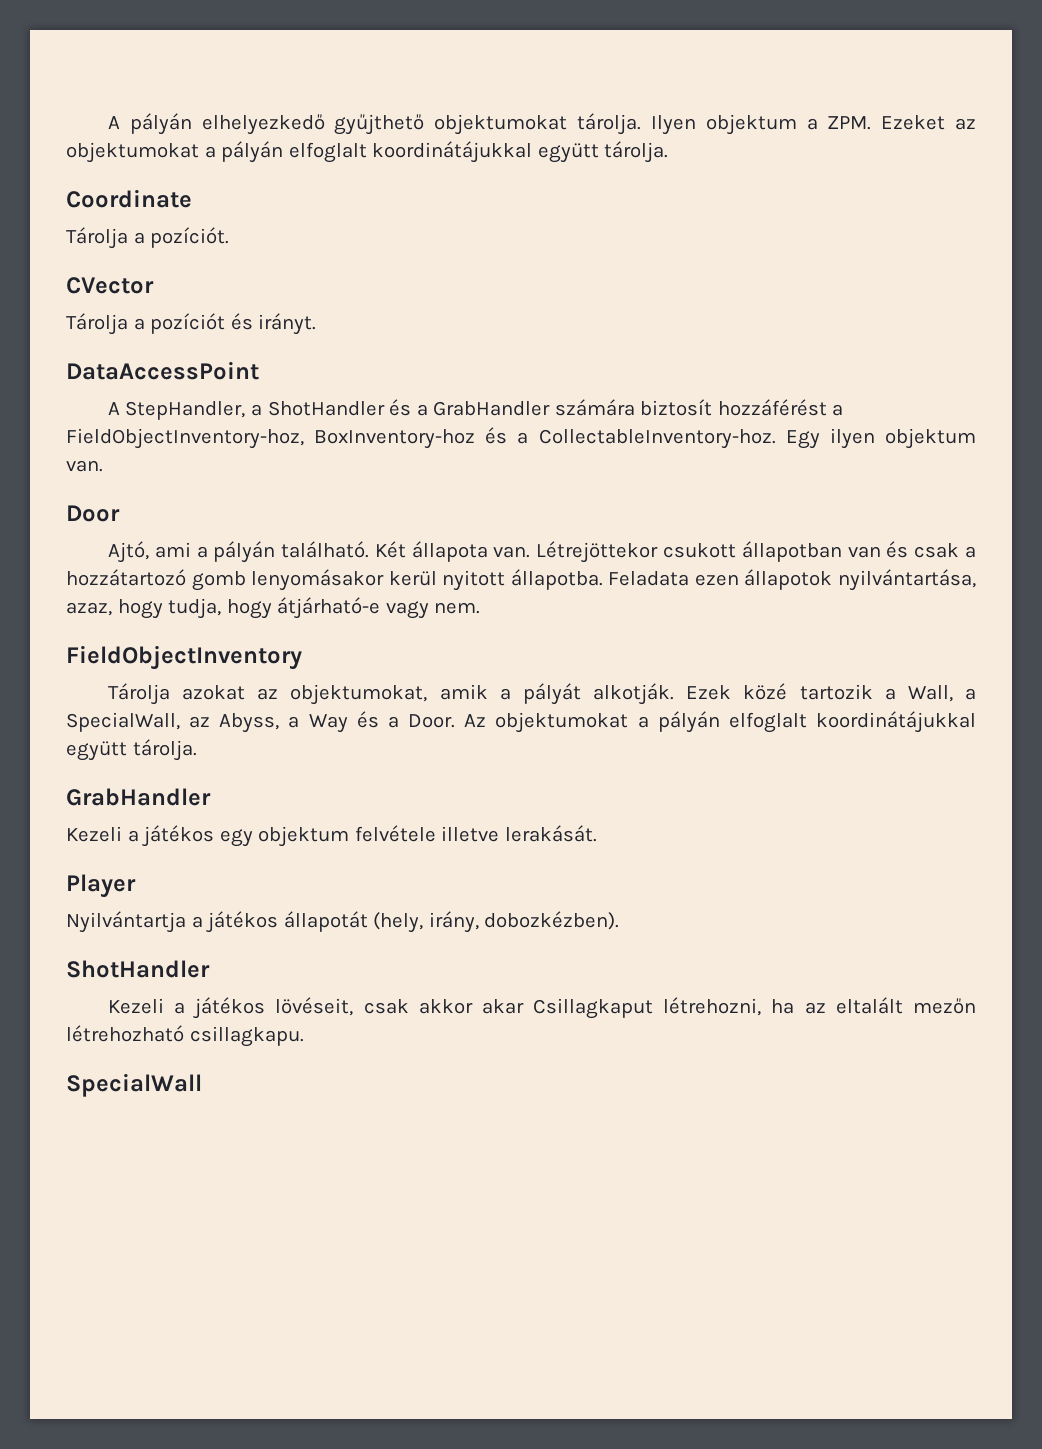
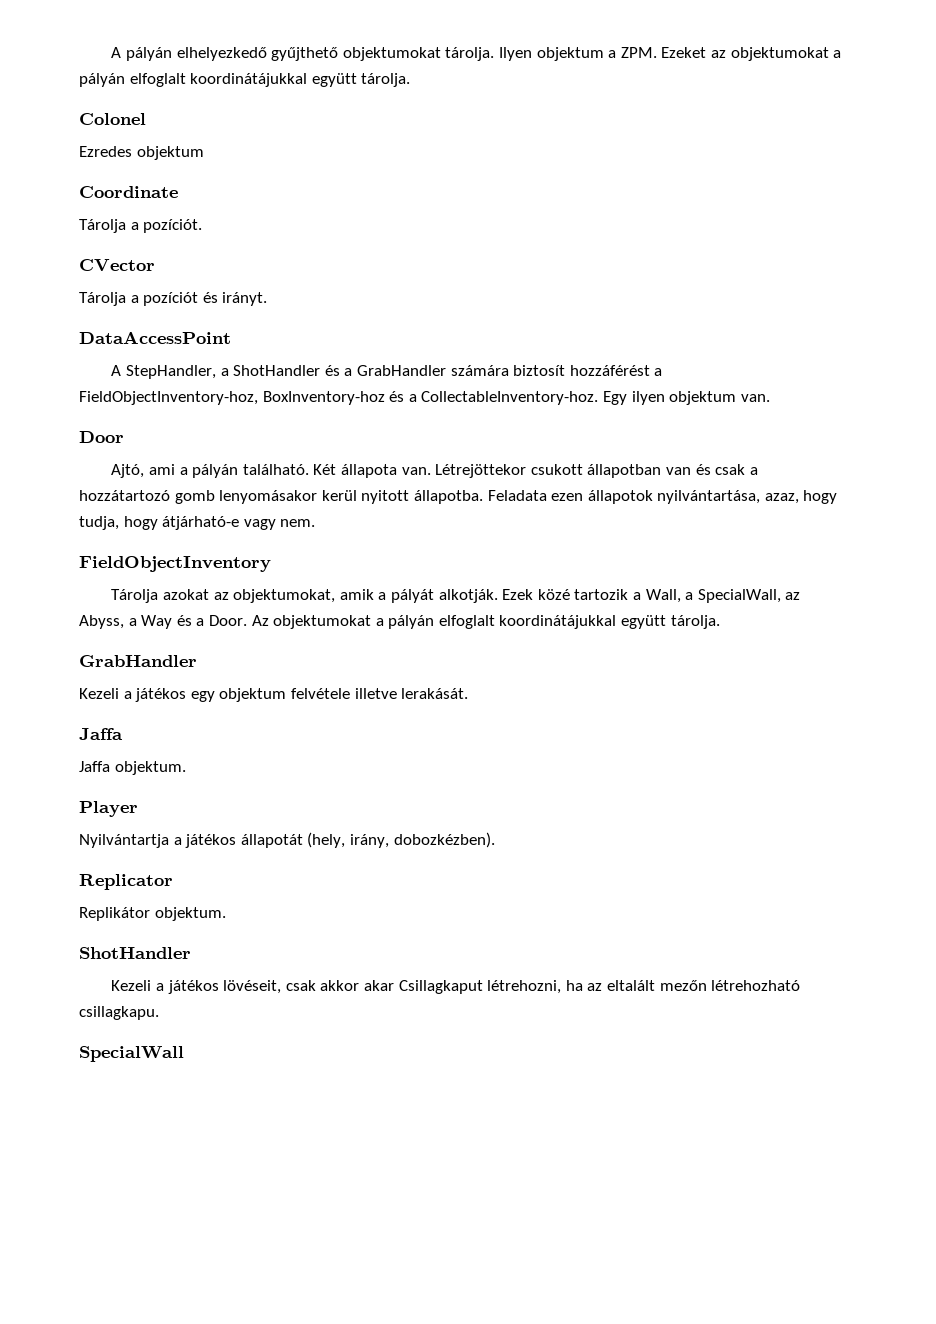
+ Colonel
+ Ezredes objektum
  Kezeli a játékos egy objektum felvétele illetve lerakását.
+ Jaffa
+ Jaffa objektum.
+ Replicator
+ Replikátor objektum.

